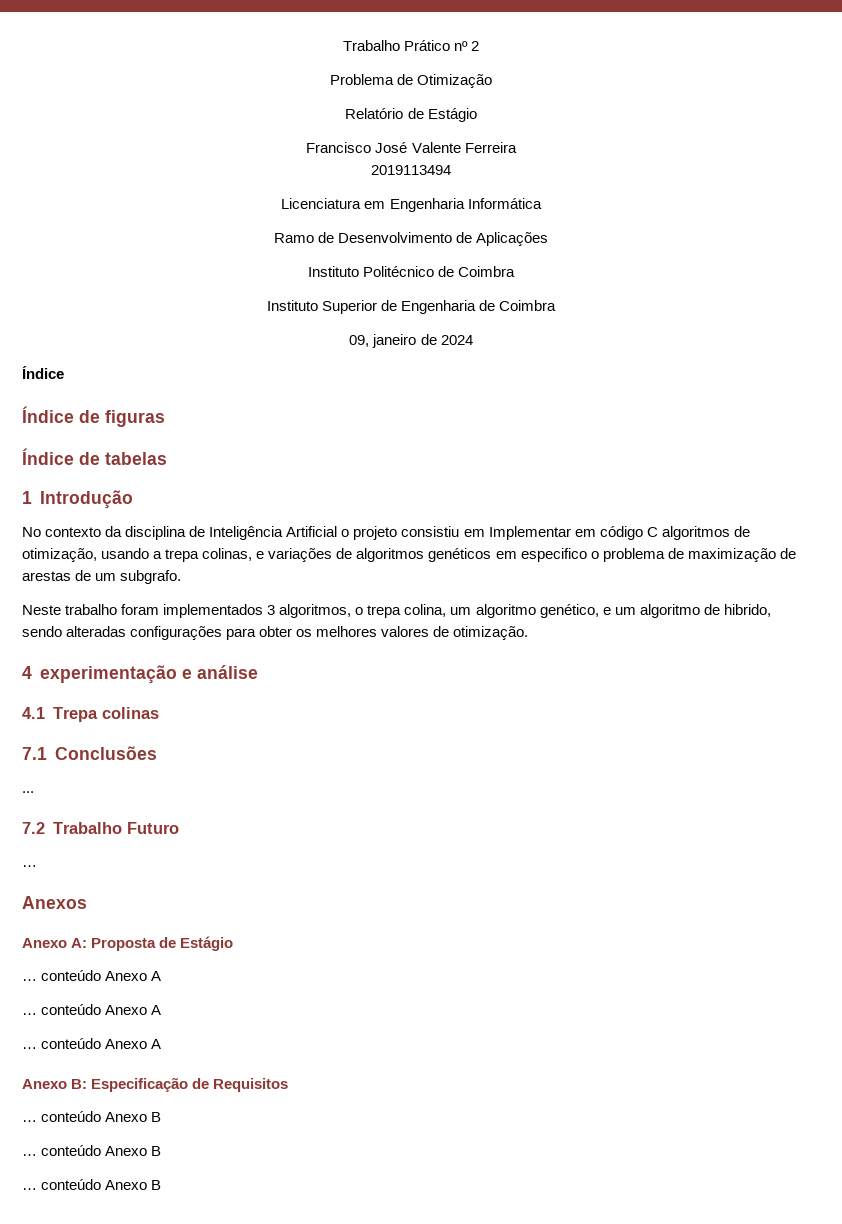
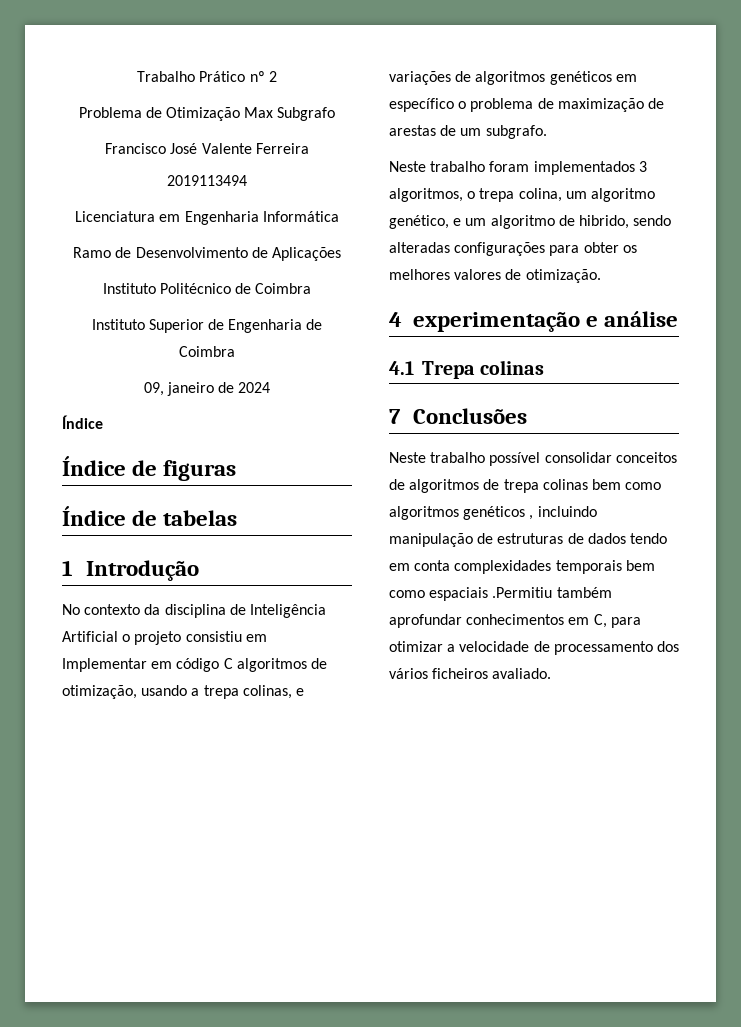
- Problema de Otimização
- Relatório de Estágio
+ Problema de Otimização Max Subgrafo
- No contexto da disciplina de Inteligência Artificial o projeto consistiu em Implementar em código C algoritmos de otimização, usando a trepa colinas, e variações de algoritmos genéticos em especifico o problema de maximização de arestas de um subgrafo.
+ No contexto da disciplina de Inteligência Artificial o projeto consistiu em Implementar em código C algoritmos de otimização, usando a trepa colinas, e variações de algoritmos genéticos em específico o problema de maximização de arestas de um subgrafo.
- 7.1 Conclusões
- ...
- 7.2 Trabalho Futuro
- …
- Anexos
- Anexo A: Proposta de Estágio
- … conteúdo Anexo A
- … conteúdo Anexo A
- … conteúdo Anexo A
- Anexo B: Especificação de Requisitos
- … conteúdo Anexo B
- … conteúdo Anexo B
- … conteúdo Anexo B
+ 7 Conclusões
+ Neste trabalho possível consolidar conceitos de algoritmos de trepa colinas bem como algoritmos genéticos , incluindo manipulação de estruturas de dados tendo em conta complexidades temporais bem como espaciais .Permitiu também aprofundar conhecimentos em C, para otimizar a velocidade de processamento dos vários ficheiros avaliado.

